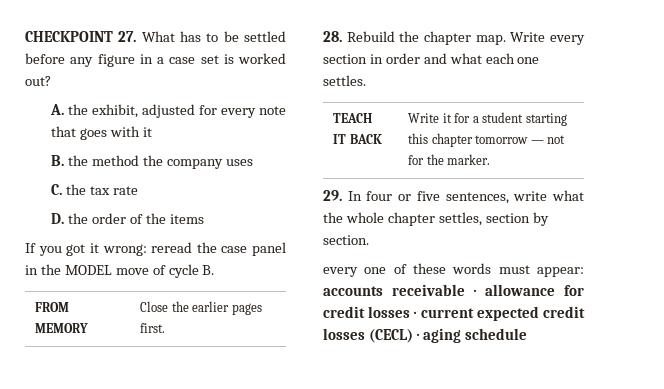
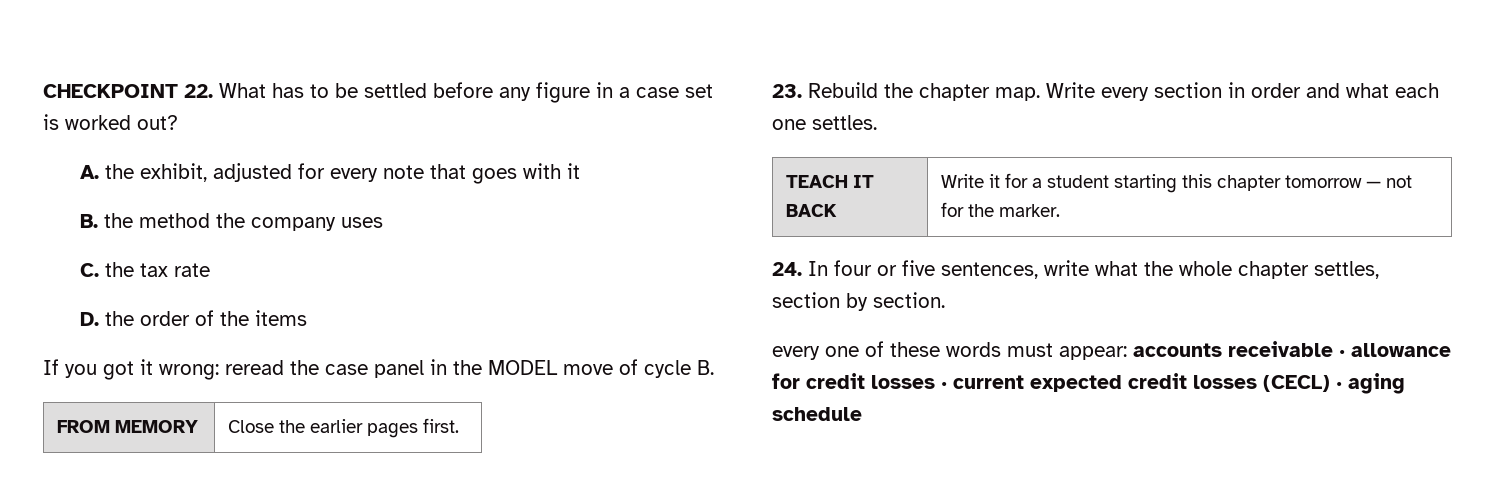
- CHECKPOINT 27. What has to be settled before any figure in a case set is worked out?
+ CHECKPOINT 22. What has to be settled before any figure in a case set is worked out?
- 28. Rebuild the chapter map.
+ 23. Rebuild the chapter map.
- 29. In four or five sentences, write what the whole chapter settles, section by section.
+ 24. In four or five sentences, write what the whole chapter settles, section by section.

